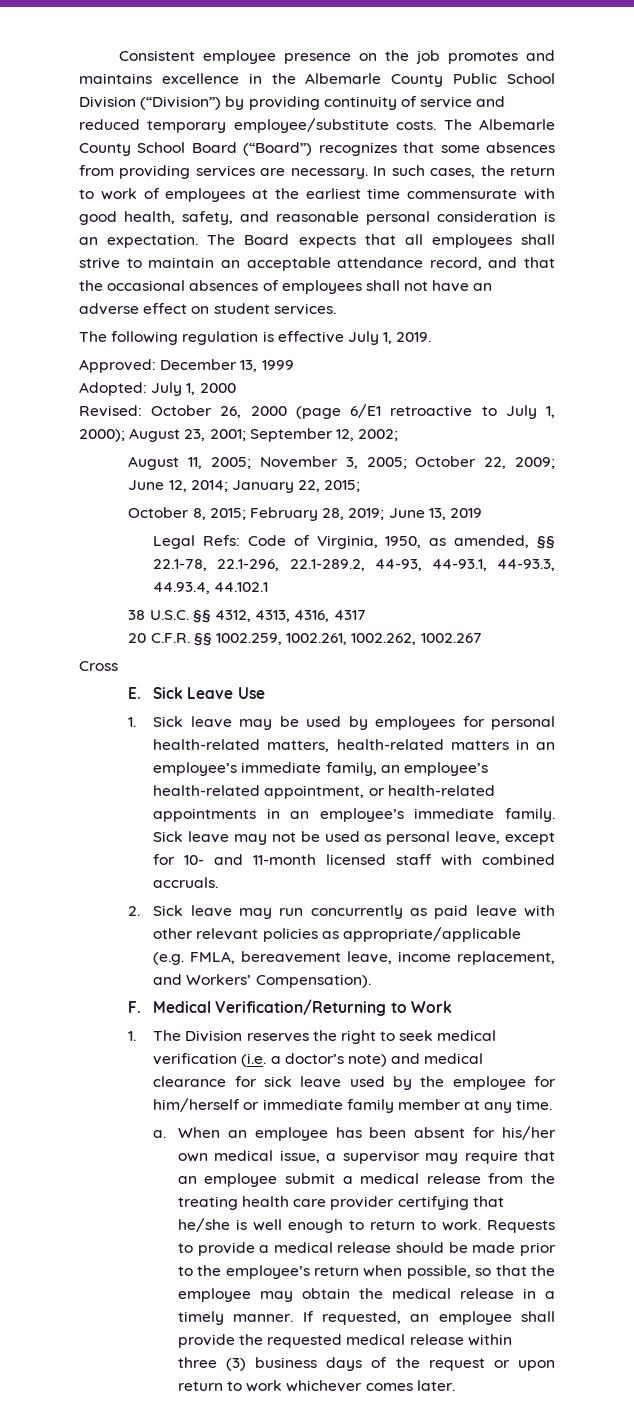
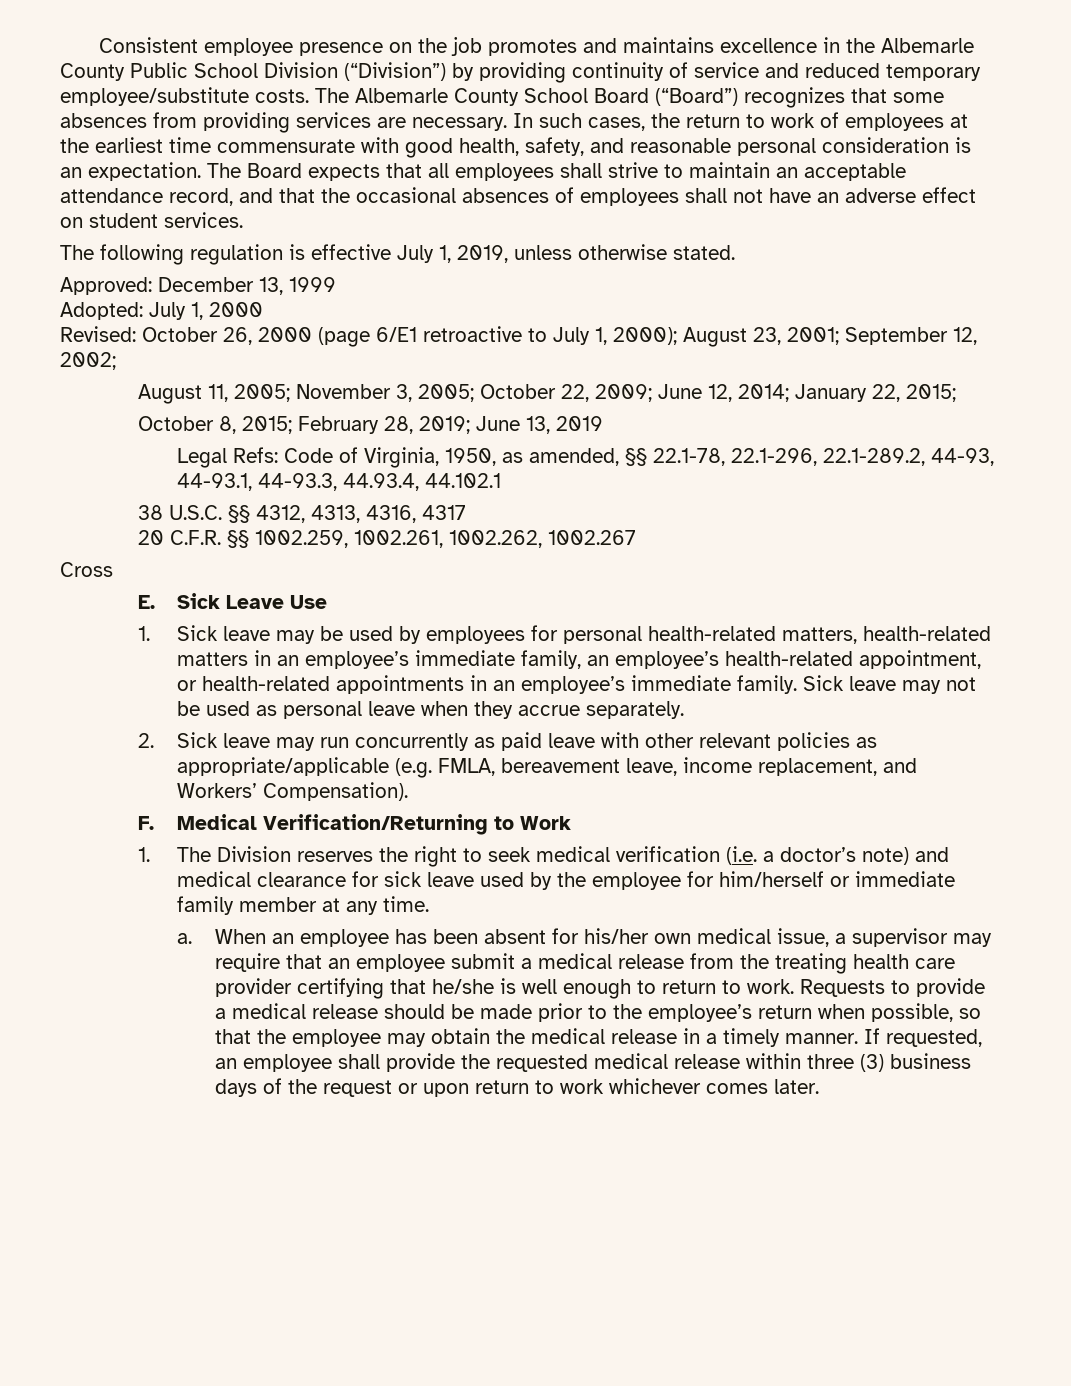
- The following regulation is effective July 1, 2019.
+ The following regulation is effective July 1, 2019, unless otherwise stated.
- Sick leave may not be used as personal leave, except for 10- and 11-month licensed staff with combined accruals.
+ Sick leave may not be used as personal leave when they accrue separately.

